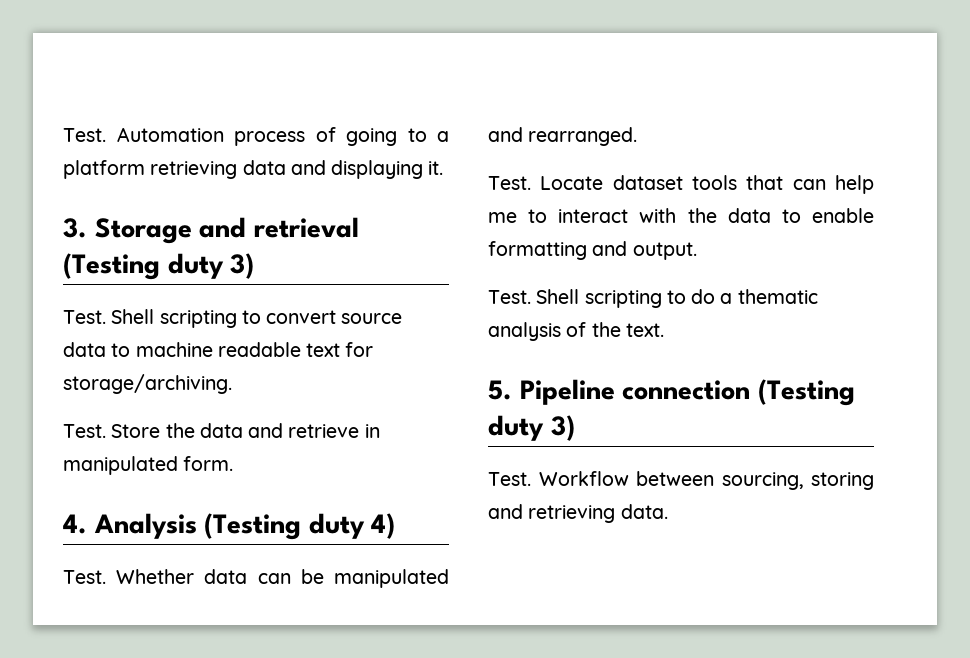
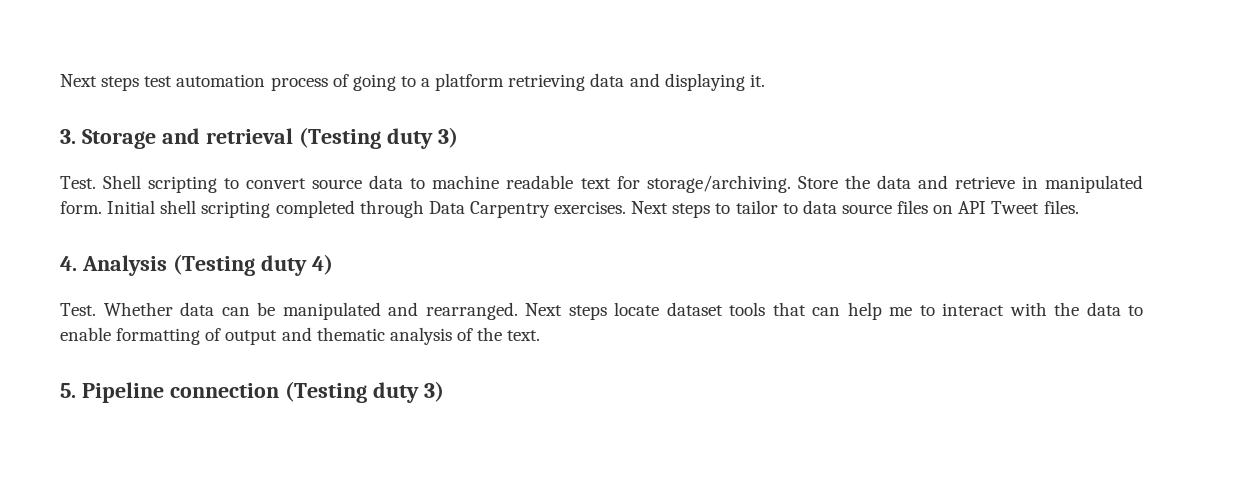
- Test. Automation process of going to a platform retrieving data and displaying it.
+ Next steps test automation process of going to a platform retrieving data and displaying it.
- Shell scripting to convert source data to machine readable text for storage/archiving.
- Test. Store the data and retrieve in manipulated form.
+ Shell scripting to convert source data to machine readable text for storage/archiving. Store the data and retrieve in manipulated form. Initial shell scripting completed through Data Carpentry exercises. Next steps to tailor to data source files on API Tweet files.
- Whether data can be manipulated and rearranged.
- Test. Locate dataset tools that can help me to interact with the data to enable formatting and output.
- Test. Shell scripting to do a thematic analysis of the text.
+ Whether data can be manipulated and rearranged. Next steps locate dataset tools that can help me to interact with the data to enable formatting of output and thematic analysis of the text.
- Test. Workflow between sourcing, storing and retrieving data.

